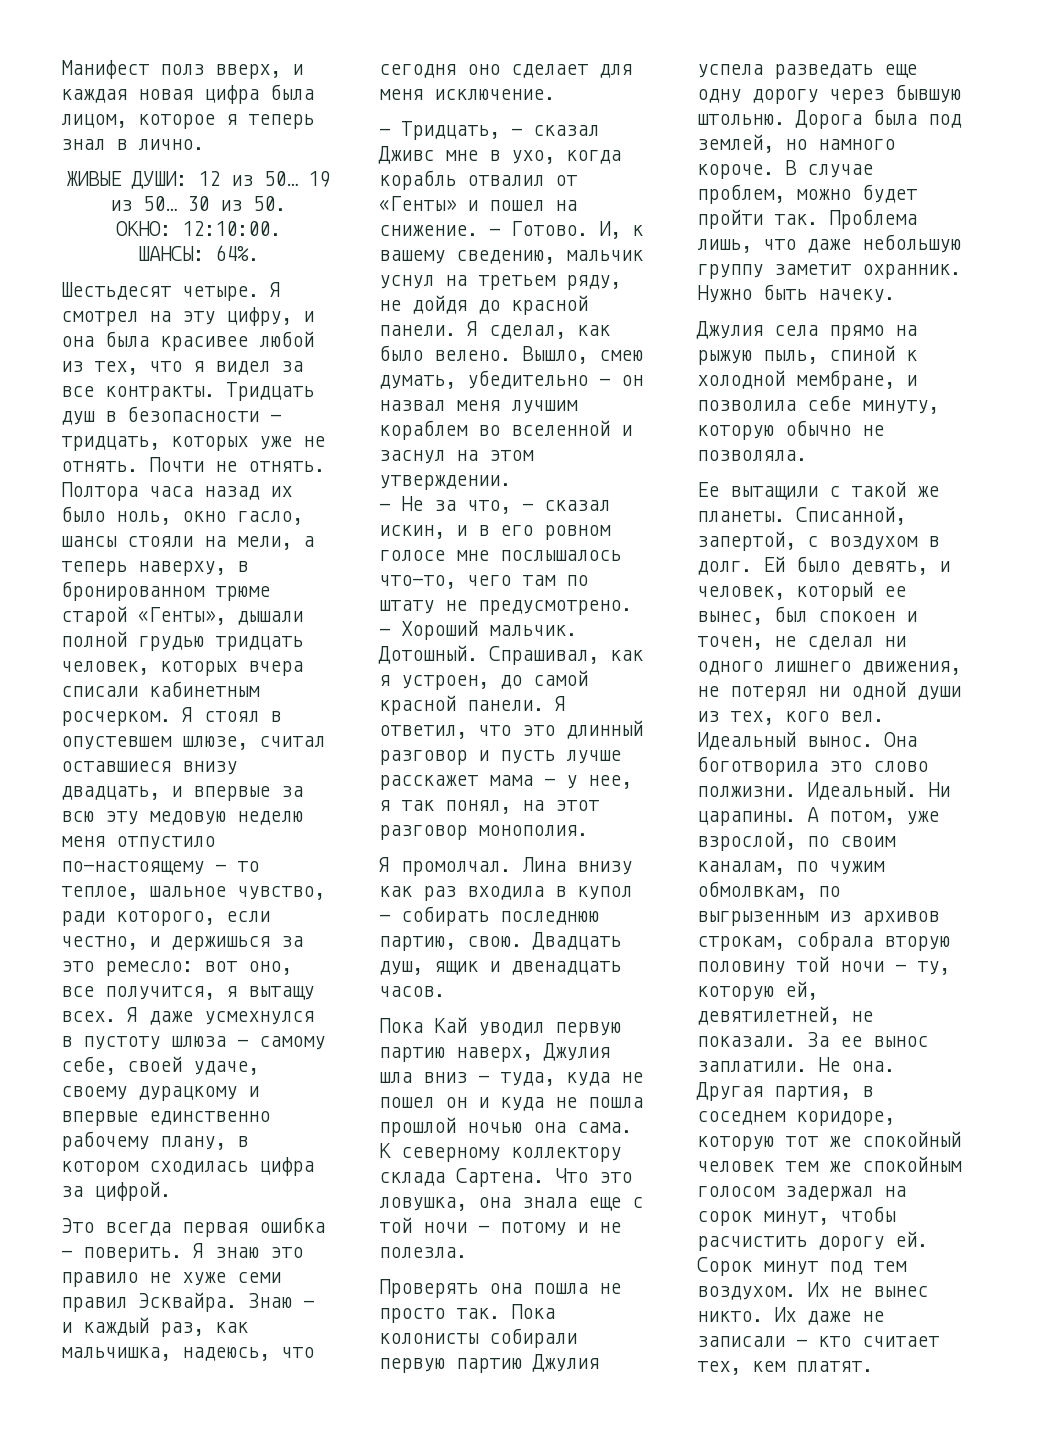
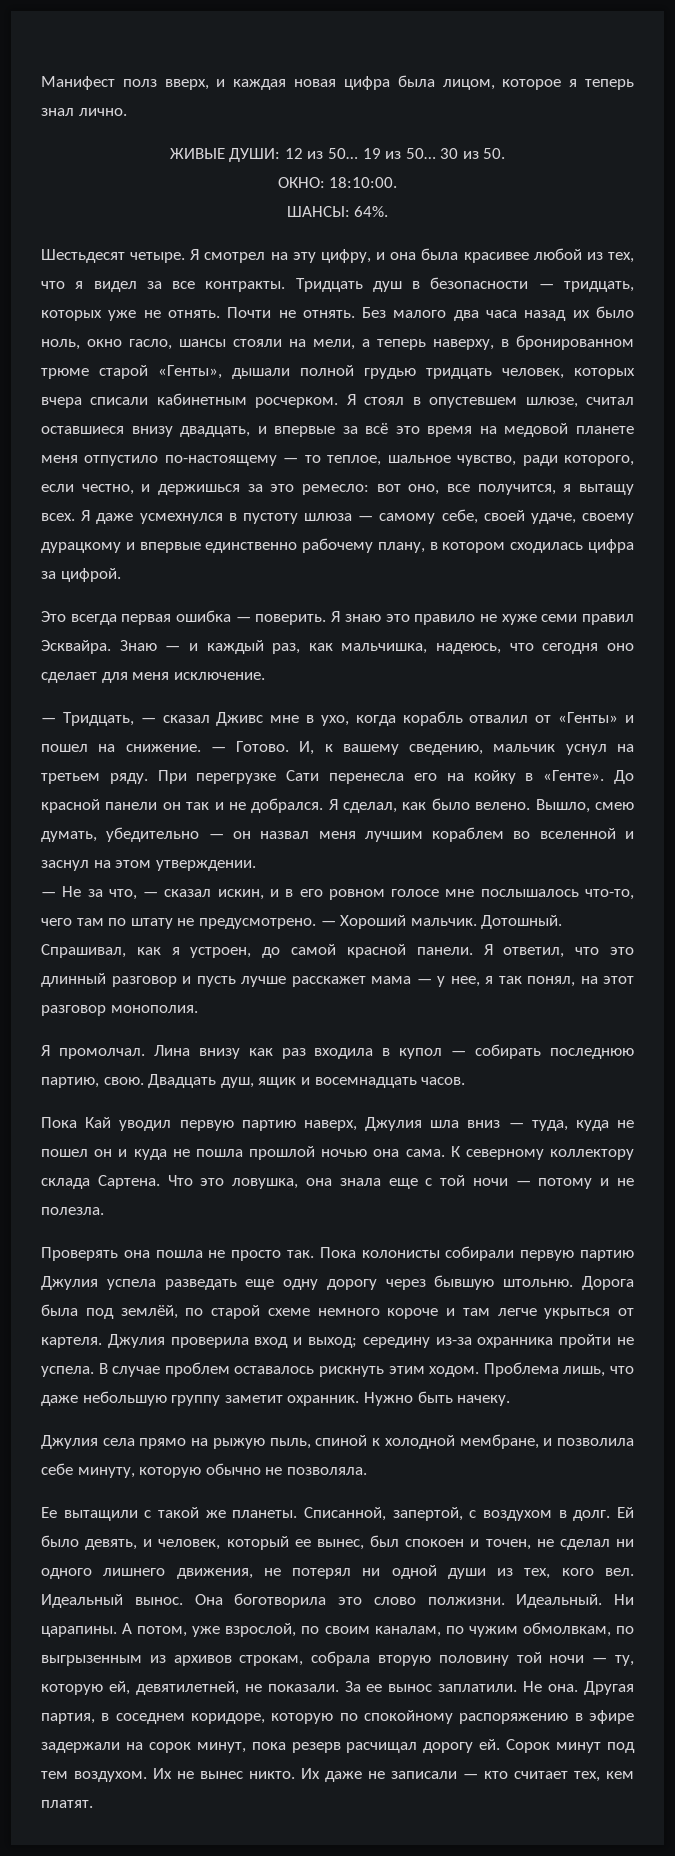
- Манифест полз вверх, и каждая новая цифра была лицом, которое я теперь знал в лично.
+ Манифест полз вверх, и каждая новая цифра была лицом, которое я теперь знал лично.
- ОКНО: 12:10:00.
+ ОКНО: 18:10:00.
- Полтора часа назад их было ноль, окно гасло, шансы стояли на мели, а теперь наверху, в бронированном трюме старой «Генты», дышали полной грудью тридцать человек, которых вчера списали кабинетным росчерком.
+ Без малого два часа назад их было ноль, окно гасло, шансы стояли на мели, а теперь наверху, в бронированном трюме старой «Генты», дышали полной грудью тридцать человек, которых вчера списали кабинетным росчерком.
- Я стоял в опустевшем шлюзе, считал оставшиеся внизу двадцать, и впервые за всю эту медовую неделю меня отпустило по-настоящему — то теплое, шальное чувство, ради которого, если честно, и держишься за это ремесло: вот оно, все получится, я вытащу всех.
+ Я стоял в опустевшем шлюзе, считал оставшиеся внизу двадцать, и впервые за всё это время на медовой планете меня отпустило по-настоящему — то теплое, шальное чувство, ради которого, если честно, и держишься за это ремесло: вот оно, все получится, я вытащу всех.
- И, к вашему сведению, мальчик уснул на третьем ряду, не дойдя до красной панели.
+ И, к вашему сведению, мальчик уснул на третьем ряду. При перегрузке Сати перенесла его на койку в «Генте». До красной панели он так и не добрался.
- Двадцать душ, ящик и двенадцать часов.
+ Двадцать душ, ящик и восемнадцать часов.
- Дорога была под землей, но намного короче. В случае проблем, можно будет пройти так.
+ Дорога была под землёй, по старой схеме немного короче и там легче укрыться от картеля. Джулия проверила вход и выход; середину из-за охранника пройти не успела. В случае проблем оставалось рискнуть этим ходом.
- Другая партия, в соседнем коридоре, которую тот же спокойный человек тем же спокойным голосом задержал на сорок минут, чтобы расчистить дорогу ей.
+ Другая партия, в соседнем коридоре, которую по спокойному распоряжению в эфире задержали на сорок минут, пока резерв расчищал дорогу ей.

